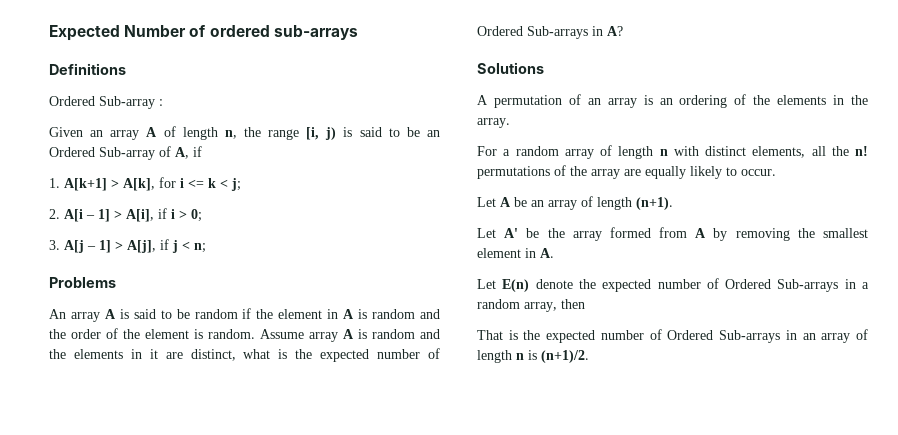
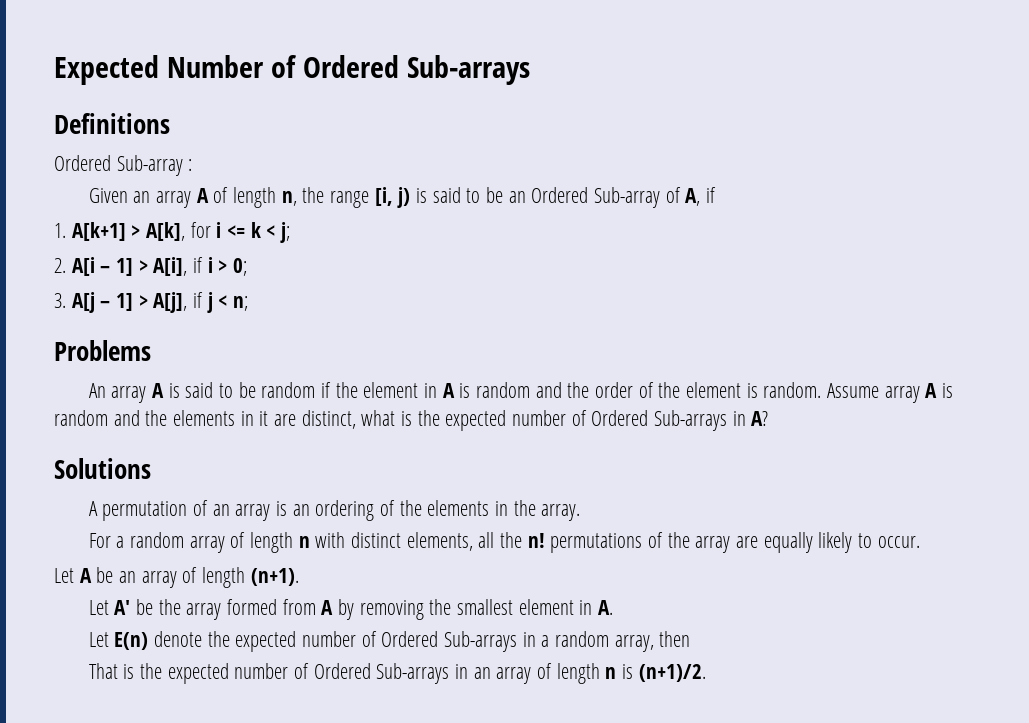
- Expected Number of ordered sub-arrays
+ Expected Number of Ordered Sub-arrays

